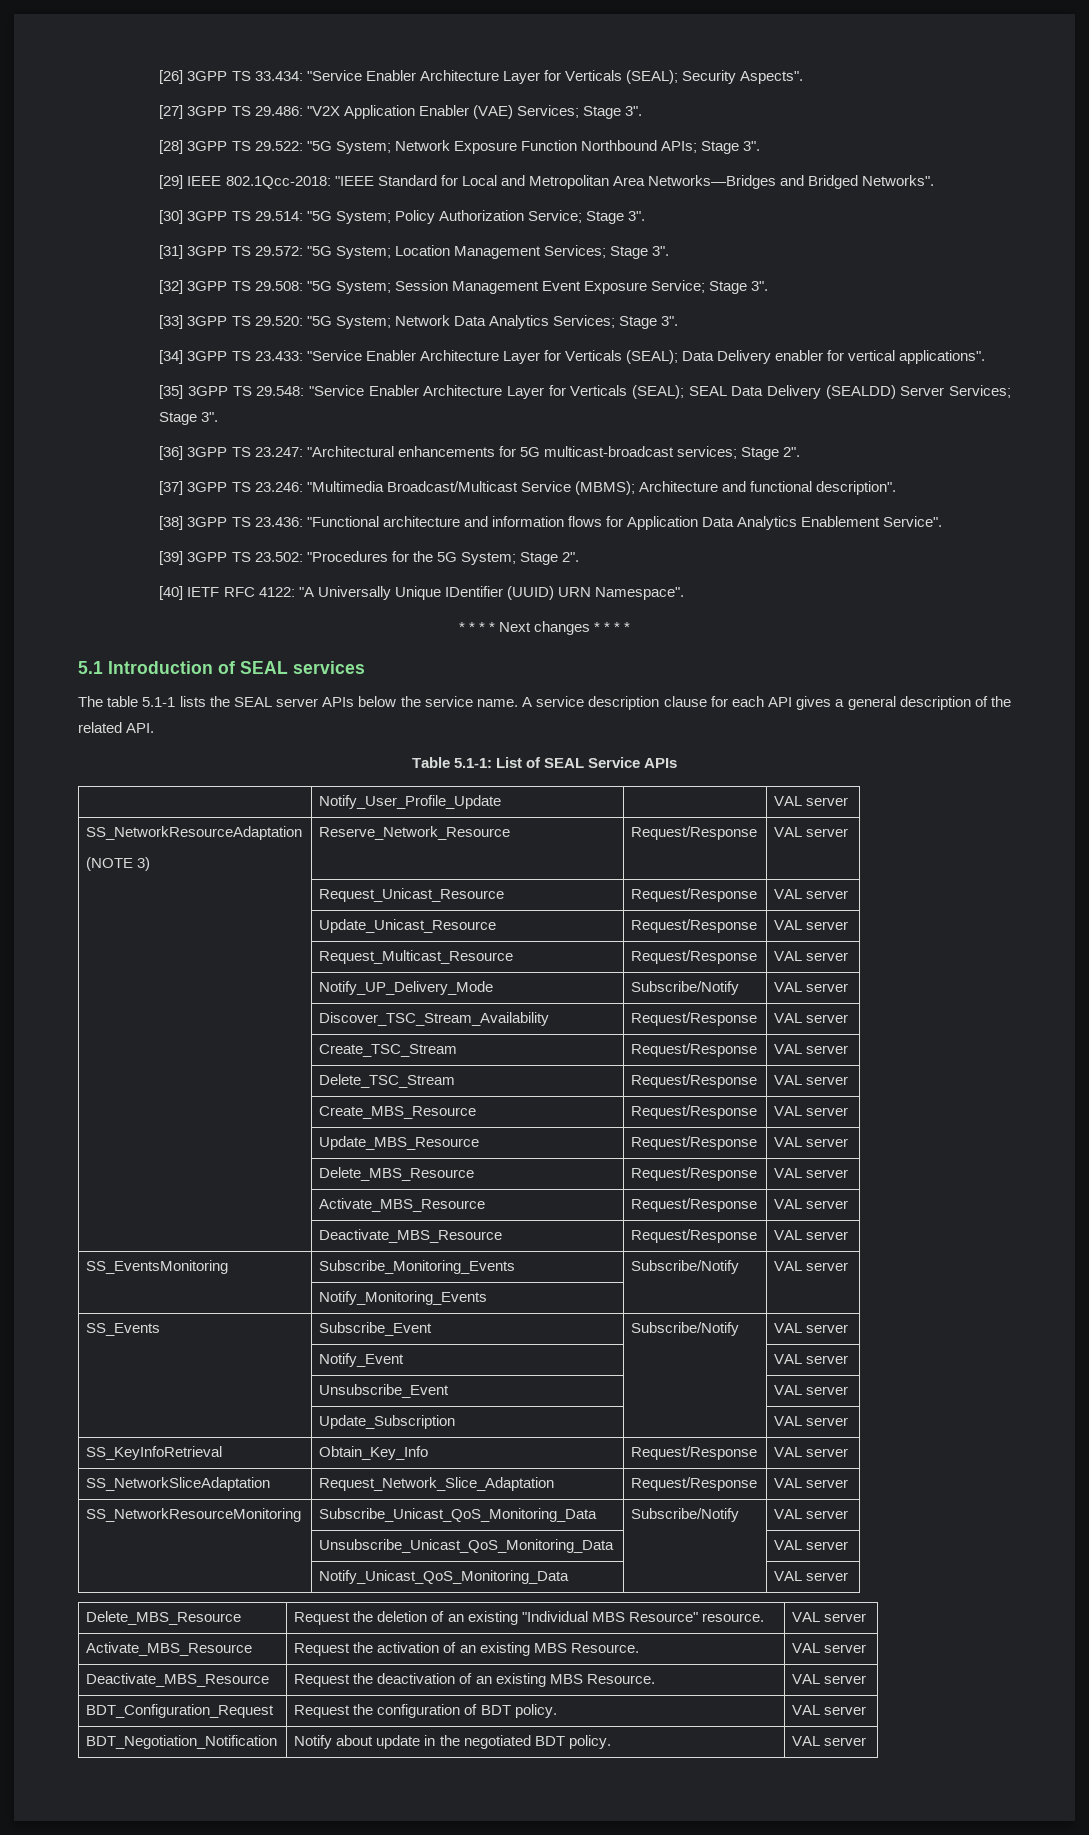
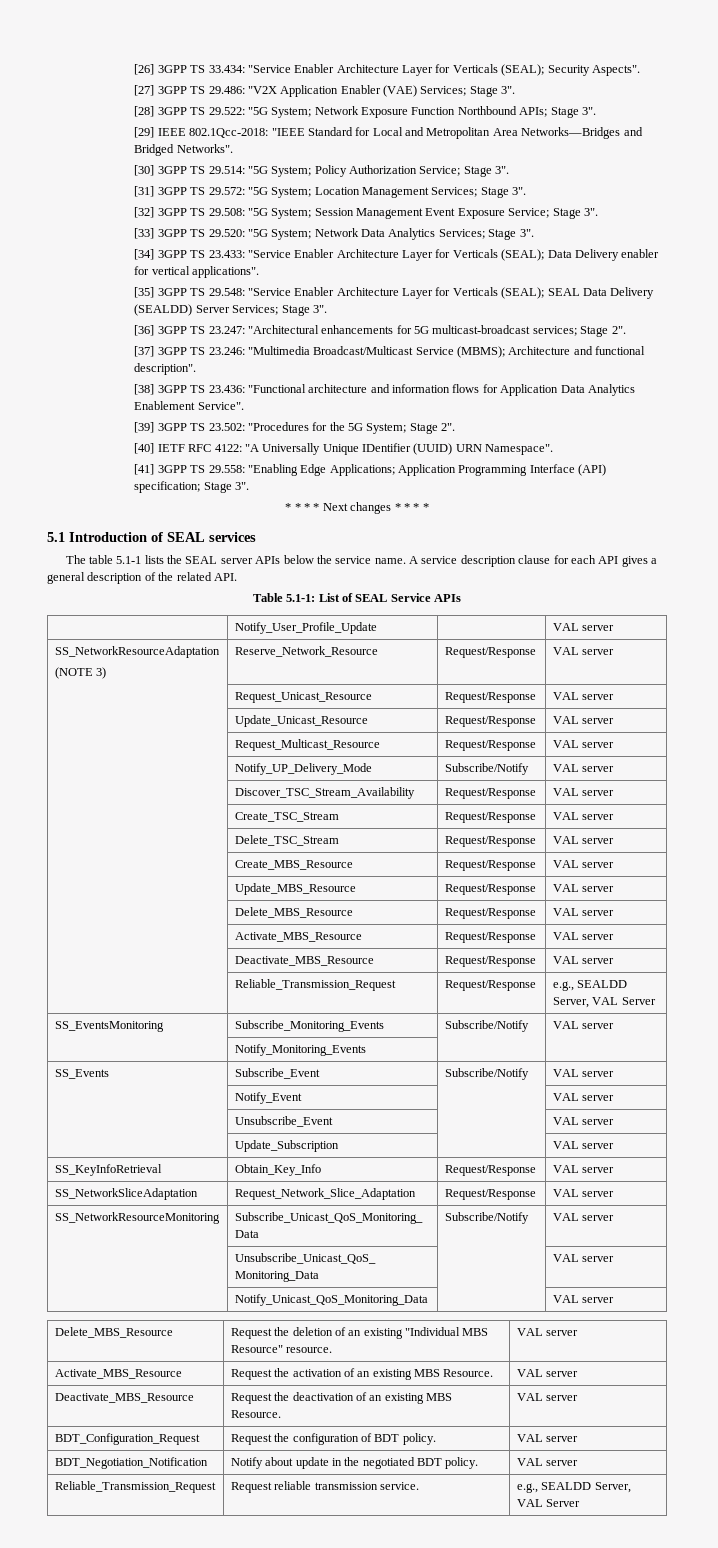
+ [41] 3GPP TS 29.558: "Enabling Edge Applications; Application Programming Interface (API) specification; Stage 3".
+ | Reliable_Transmission_Request | Request/Response | e.g., SEALDD Server, VAL Server
+ Reliable_Transmission_Request | Request reliable transmission service. | e.g., SEALDD Server, VAL Server

